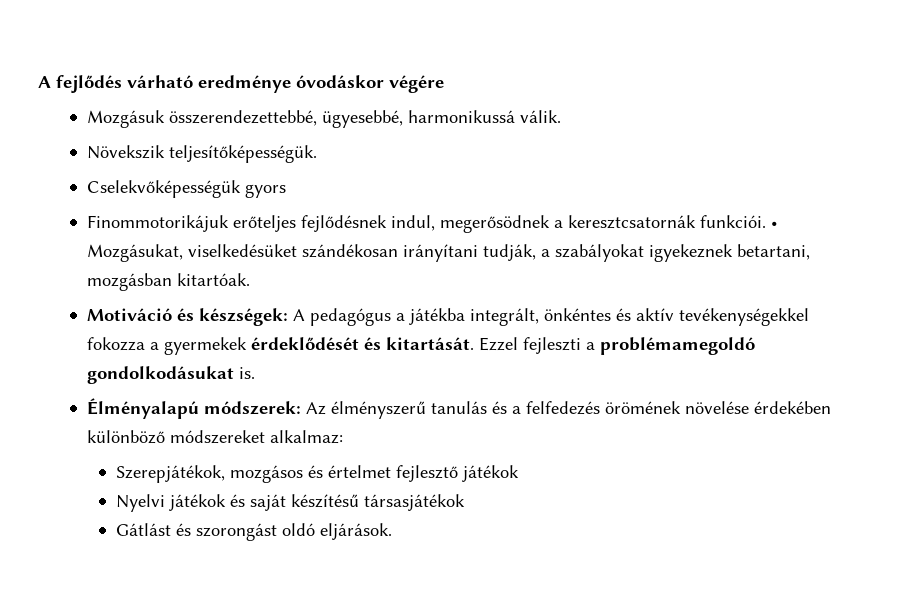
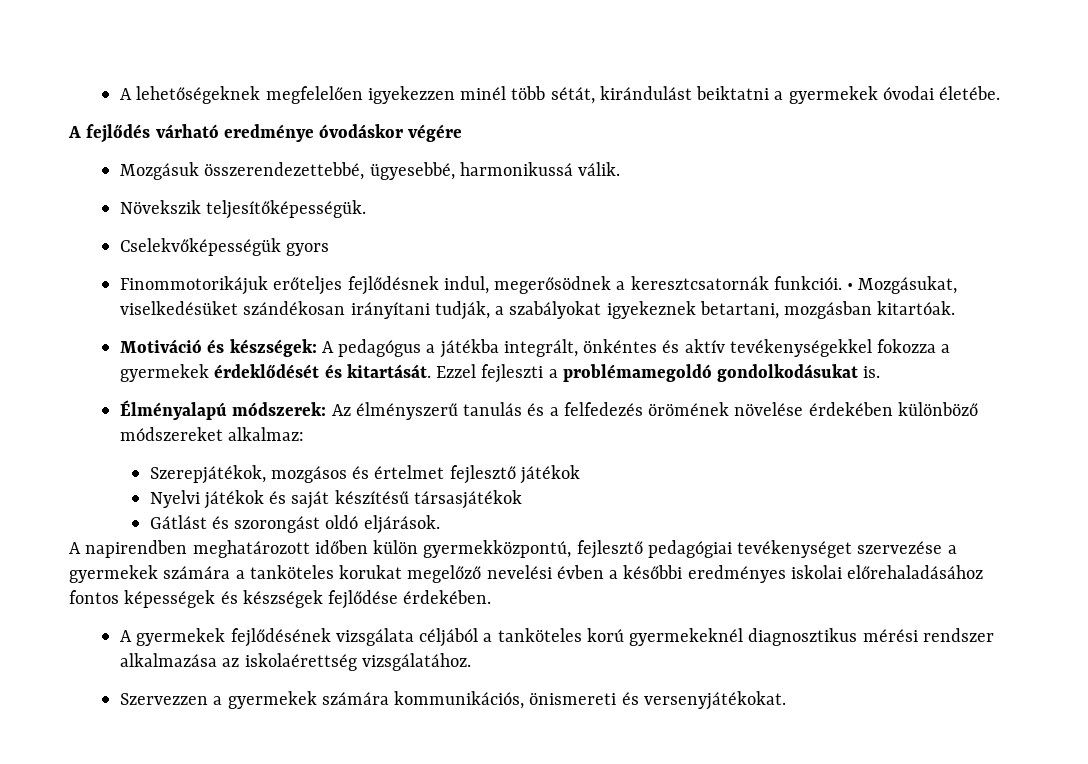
+ A lehetőségeknek megfelelően igyekezzen minél több sétát, kirándulást beiktatni a gyermekek óvodai életébe.
+ A napirendben meghatározott időben külön gyermekközpontú, fejlesztő pedagógiai tevékenységet szervezése a gyermekek számára a tanköteles korukat megelőző nevelési évben a későbbi eredményes iskolai előrehaladásához fontos képességek és készségek fejlődése érdekében.
+ A gyermekek fejlődésének vizsgálata céljából a tanköteles korú gyermekeknél diagnosztikus mérési rendszer alkalmazása az iskolaérettség vizsgálatához.
+ Szervezzen a gyermekek számára kommunikációs, önismereti és versenyjátékokat.

